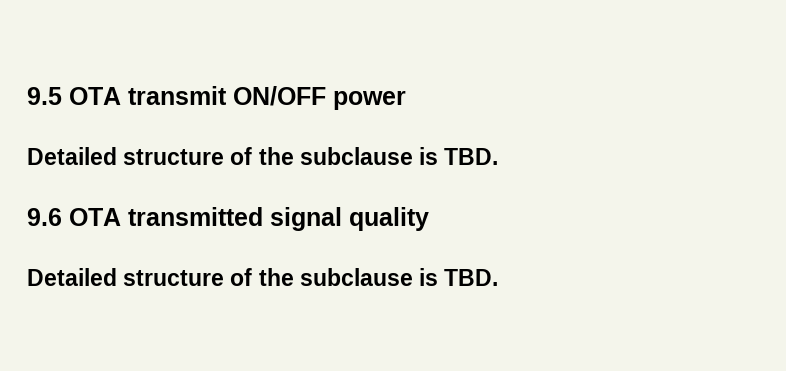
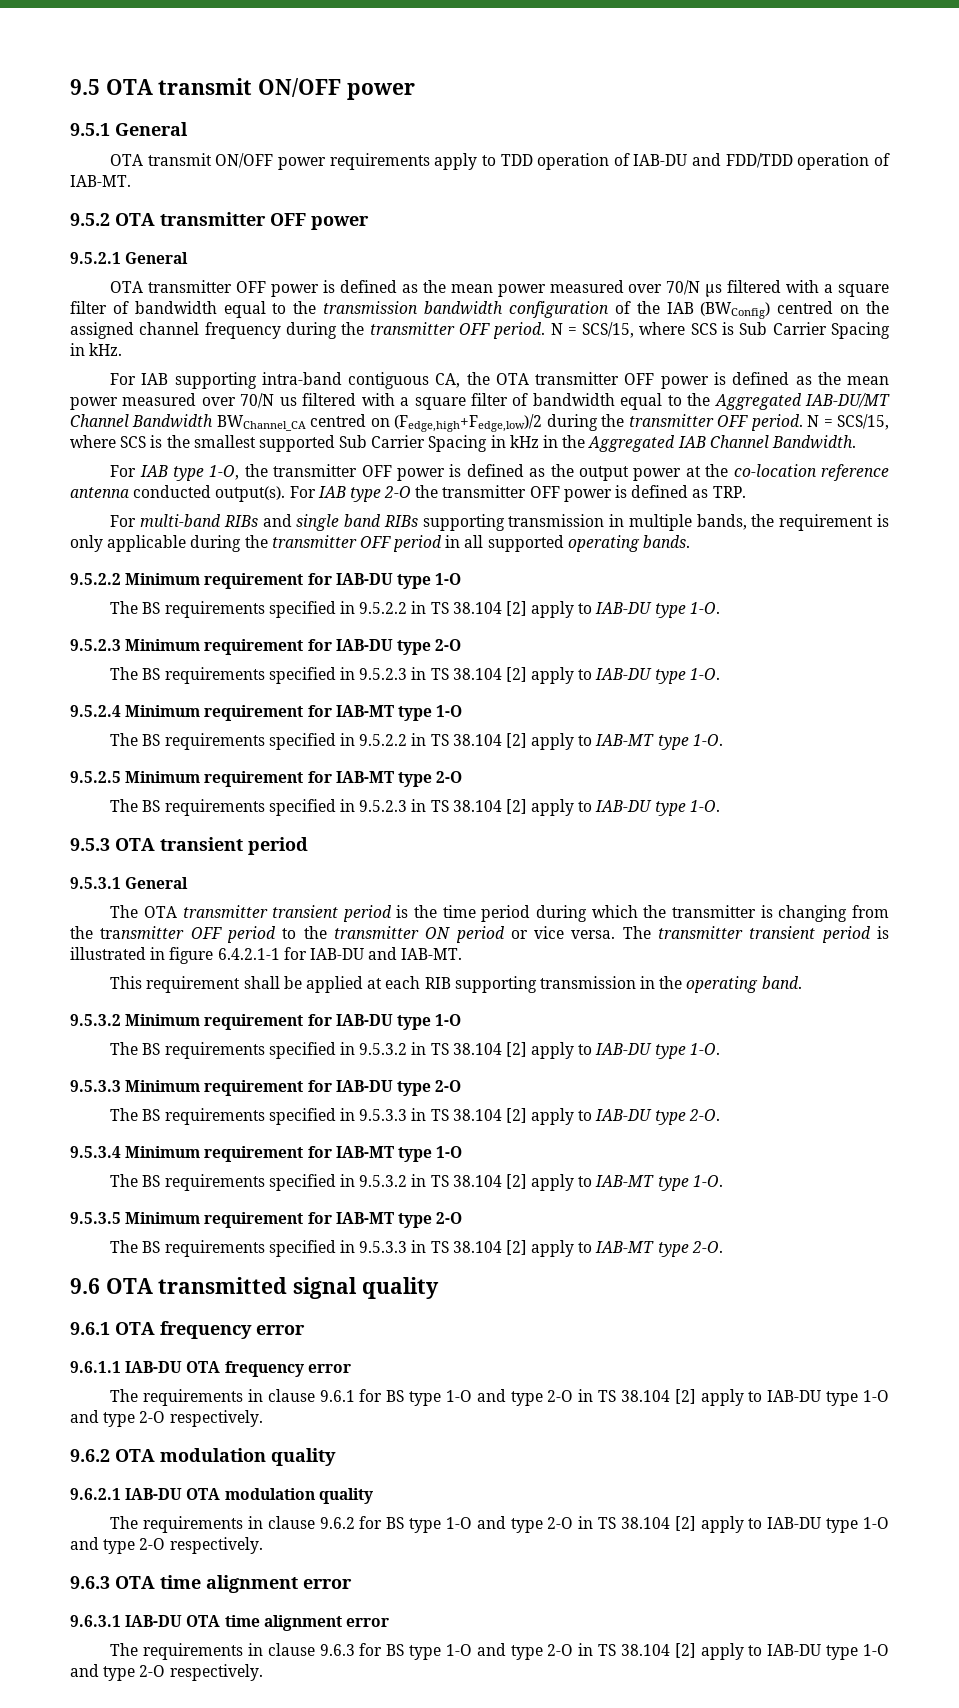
  9.5 OTA transmit ON/OFF power
- Detailed structure of the subclause is TBD.
+ 9.5.1 General
+ OTA transmit ON/OFF power requirements apply to TDD operation of IAB-DU and FDD/TDD operation of IAB-MT.
+ 9.5.2 OTA transmitter OFF power
+ 9.5.2.1 General
+ OTA transmitter OFF power is defined as the mean power measured over 70/N µs filtered with a square filter of bandwidth equal to the transmission bandwidth configuration of the IAB (BWConfig) centred on the assigned channel frequency during the transmitter OFF period. N = SCS/15, where SCS is Sub Carrier Spacing in kHz.
+ For IAB supporting intra-band contiguous CA, the OTA transmitter OFF power is defined as the mean power measured over 70/N us filtered with a square filter of bandwidth equal to the Aggregated IAB-DU/MT Channel Bandwidth BWChannel_CA centred on (Fedge,high+Fedge,low)/2 during the transmitter OFF period. N = SCS/15, where SCS is the smallest supported Sub Carrier Spacing in kHz in the Aggregated IAB Channel Bandwidth.
+ For IAB type 1-O, the transmitter OFF power is defined as the output power at the co-location reference antenna conducted output(s). For IAB type 2-O the transmitter OFF power is defined as TRP.
+ For multi-band RIBs and single band RIBs supporting transmission in multiple bands, the requirement is only applicable during the transmitter OFF period in all supported operating bands.
+ 9.5.2.2 Minimum requirement for IAB-DU type 1-O
+ The BS requirements specified in 9.5.2.2 in TS 38.104 [2] apply to IAB-DU type 1-O.
+ 9.5.2.3 Minimum requirement for IAB-DU type 2-O
+ The BS requirements specified in 9.5.2.3 in TS 38.104 [2] apply to IAB-DU type 1-O.
+ 9.5.2.4 Minimum requirement for IAB-MT type 1-O
+ The BS requirements specified in 9.5.2.2 in TS 38.104 [2] apply to IAB-MT type 1-O.
+ 9.5.2.5 Minimum requirement for IAB-MT type 2-O
+ The BS requirements specified in 9.5.2.3 in TS 38.104 [2] apply to IAB-DU type 1-O.
+ 9.5.3 OTA transient period
+ 9.5.3.1 General
+ The OTA transmitter transient period is the time period during which the transmitter is changing from the transmitter OFF period to the transmitter ON period or vice versa. The transmitter transient period is illustrated in figure 6.4.2.1-1 for IAB-DU and IAB-MT.
+ This requirement shall be applied at each RIB supporting transmission in the operating band.
+ 9.5.3.2 Minimum requirement for IAB-DU type 1-O
+ The BS requirements specified in 9.5.3.2 in TS 38.104 [2] apply to IAB-DU type 1-O.
+ 9.5.3.3 Minimum requirement for IAB-DU type 2-O
+ The BS requirements specified in 9.5.3.3 in TS 38.104 [2] apply to IAB-DU type 2-O.
+ 9.5.3.4 Minimum requirement for IAB-MT type 1-O
+ The BS requirements specified in 9.5.3.2 in TS 38.104 [2] apply to IAB-MT type 1-O.
+ 9.5.3.5 Minimum requirement for IAB-MT type 2-O
+ The BS requirements specified in 9.5.3.3 in TS 38.104 [2] apply to IAB-MT type 2-O.
  9.6 OTA transmitted signal quality
- Detailed structure of the subclause is TBD.
+ 9.6.1 OTA frequency error
+ 9.6.1.1 IAB-DU OTA frequency error
+ The requirements in clause 9.6.1 for BS type 1-O and type 2-O in TS 38.104 [2] apply to IAB-DU type 1-O and type 2-O respectively.
+ 9.6.2 OTA modulation quality
+ 9.6.2.1 IAB-DU OTA modulation quality
+ The requirements in clause 9.6.2 for BS type 1-O and type 2-O in TS 38.104 [2] apply to IAB-DU type 1-O and type 2-O respectively.
+ 9.6.3 OTA time alignment error
+ 9.6.3.1 IAB-DU OTA time alignment error
+ The requirements in clause 9.6.3 for BS type 1-O and type 2-O in TS 38.104 [2] apply to IAB-DU type 1-O and type 2-O respectively.

